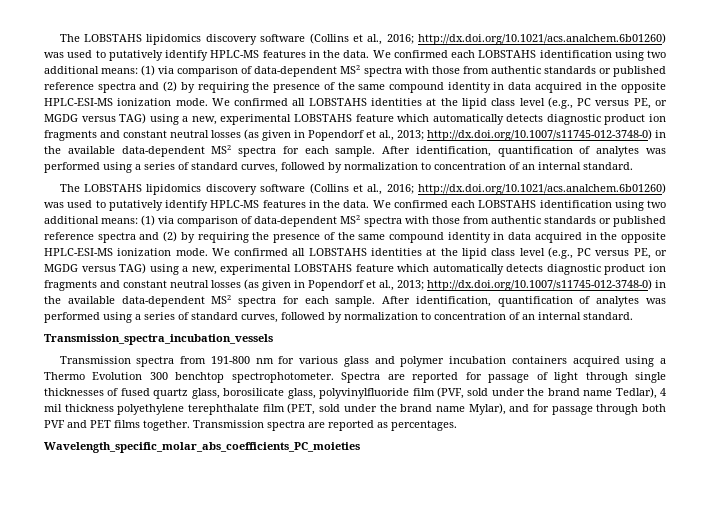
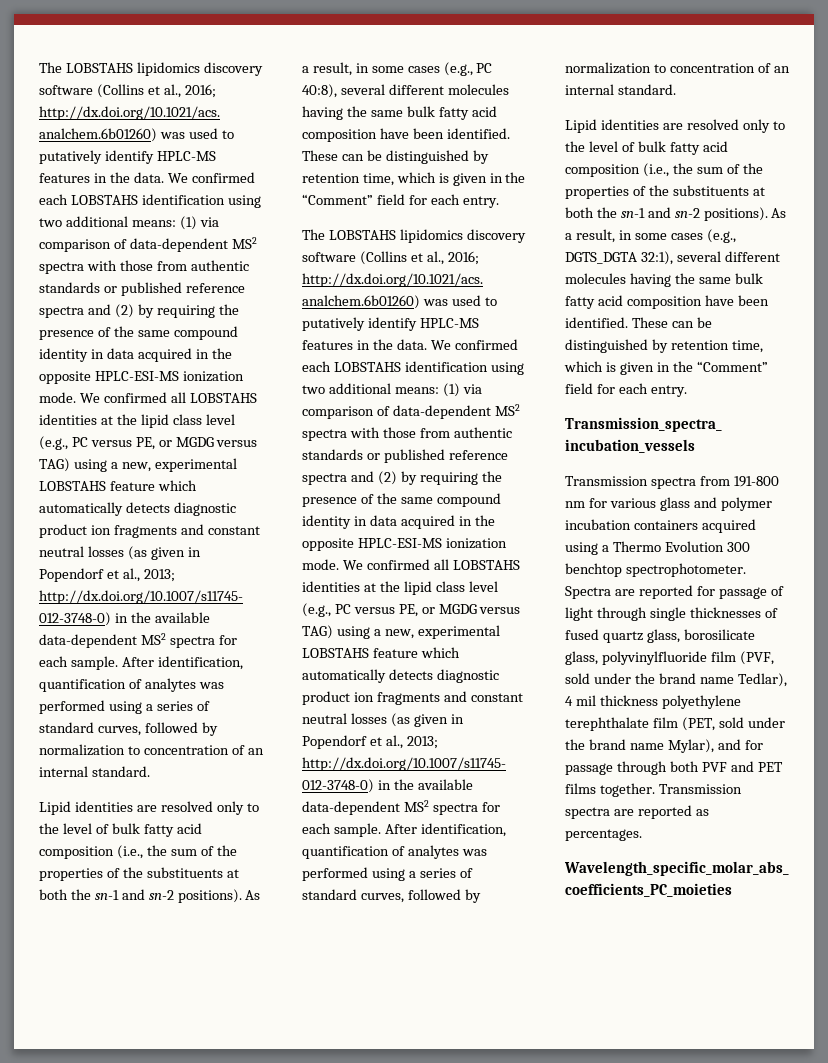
+ Lipid identities are resolved only to the level of bulk fatty acid composition (i.e., the sum of the properties of the substituents at both the sn-1 and sn-2 positions). As a result, in some cases (e.g., PC 40:8), several different molecules having the same bulk fatty acid composition have been identified. These can be distinguished by retention time, which is given in the “Comment” field for each entry.
+ Lipid identities are resolved only to the level of bulk fatty acid composition (i.e., the sum of the properties of the substituents at both the sn-1 and sn-2 positions). As a result, in some cases (e.g., DGTS_DGTA 32:1), several different molecules having the same bulk fatty acid composition have been identified. These can be distinguished by retention time, which is given in the “Comment” field for each entry.

